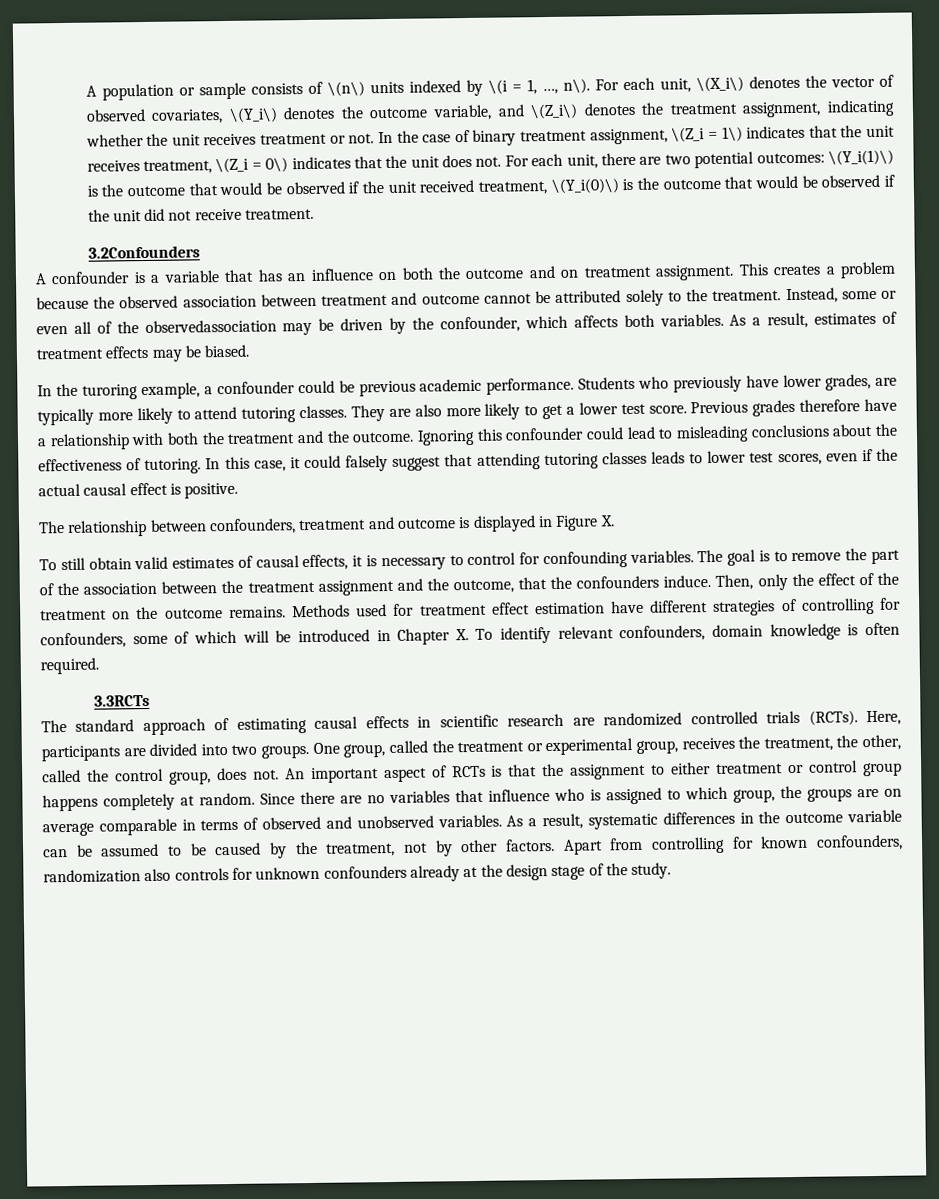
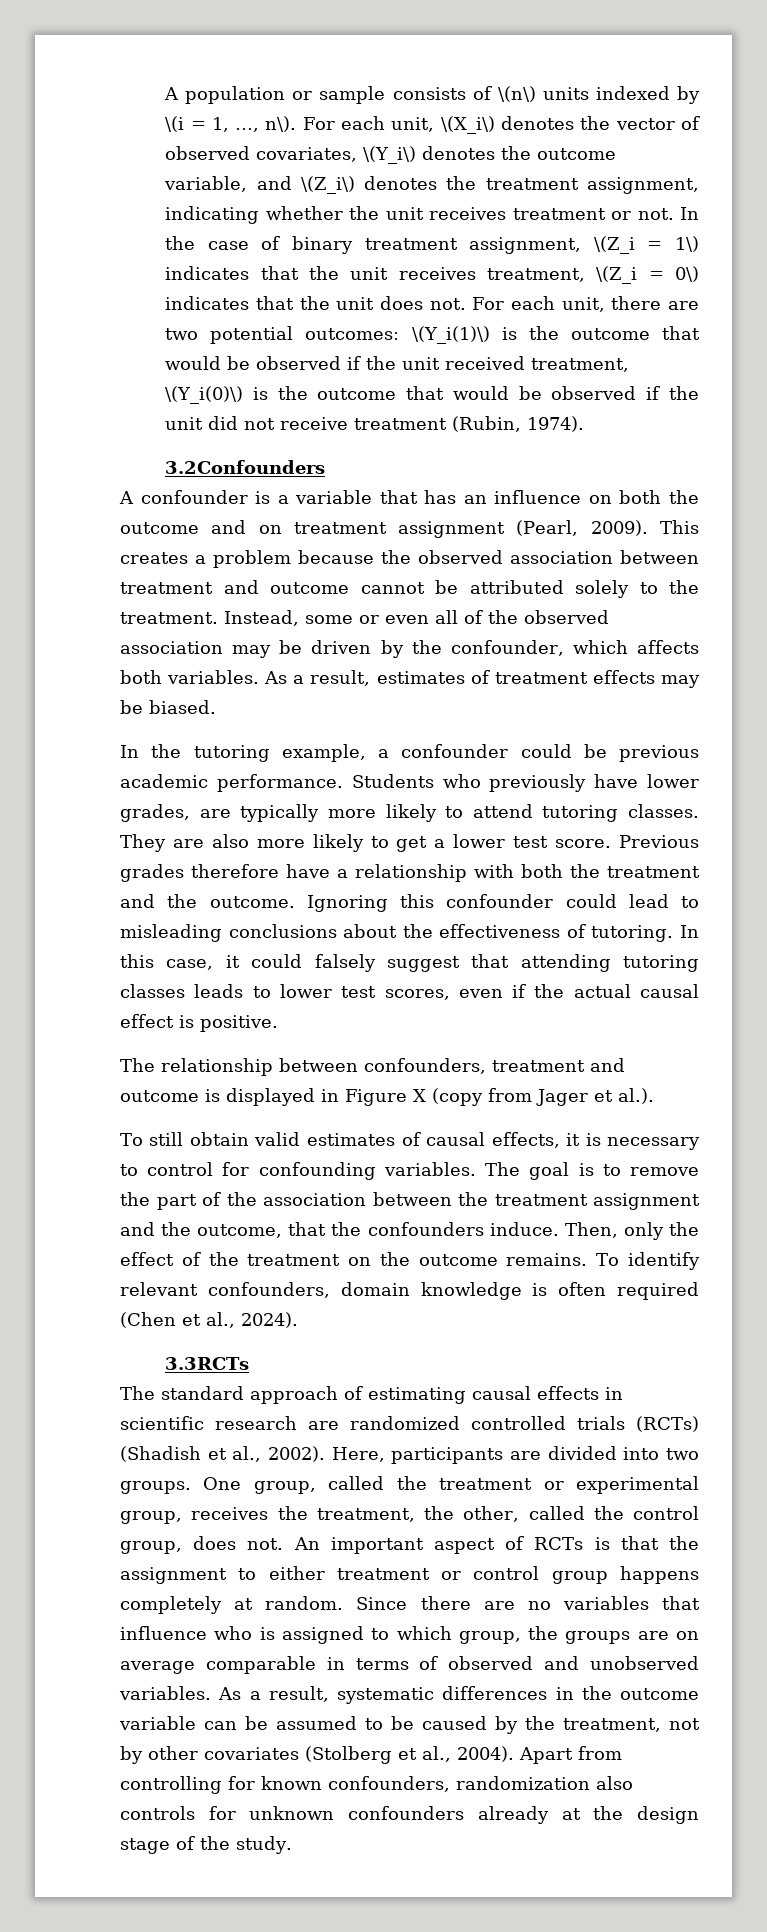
- For each unit, there are two potential outcomes: \(Y_i(1)\) is the outcome that would be observed if the unit received treatment, \(Y_i(0)\) is the outcome that would be observed if the unit did not receive treatment.
+ For each unit, there are two potential outcomes: \(Y_i(1)\) is the outcome that would be observed if the unit received treatment, \(Y_i(0)\) is the outcome that would be observed if the unit did not receive treatment (Rubin, 1974).
- A confounder is a variable that has an influence on both the outcome and on treatment assignment.
+ A confounder is a variable that has an influence on both the outcome and on treatment assignment (Pearl, 2009).
- Instead, some or even all of the observedassociation may be driven by the confounder, which affects both variables.
+ Instead, some or even all of the observed association may be driven by the confounder, which affects both variables.
- In the turoring example, a confounder could be previous academic performance.
+ In the tutoring example, a confounder could be previous academic performance.
- The relationship between confounders, treatment and outcome is displayed in Figure X.
+ The relationship between confounders, treatment and outcome is displayed in Figure X (copy from Jager et al.).
- Methods used for treatment effect estimation have different strategies of controlling for confounders, some of which will be introduced in Chapter X. To identify relevant confounders, domain knowledge is often required.
+ To identify relevant confounders, domain knowledge is often required (Chen et al., 2024).
- The standard approach of estimating causal effects in scientific research are randomized controlled trials (RCTs).
+ The standard approach of estimating causal effects in scientific research are randomized controlled trials (RCTs) (Shadish et al., 2002).
- As a result, systematic differences in the outcome variable can be assumed to be caused by the treatment, not by other factors.
+ As a result, systematic differences in the outcome variable can be assumed to be caused by the treatment, not by other covariates (Stolberg et al., 2004).

